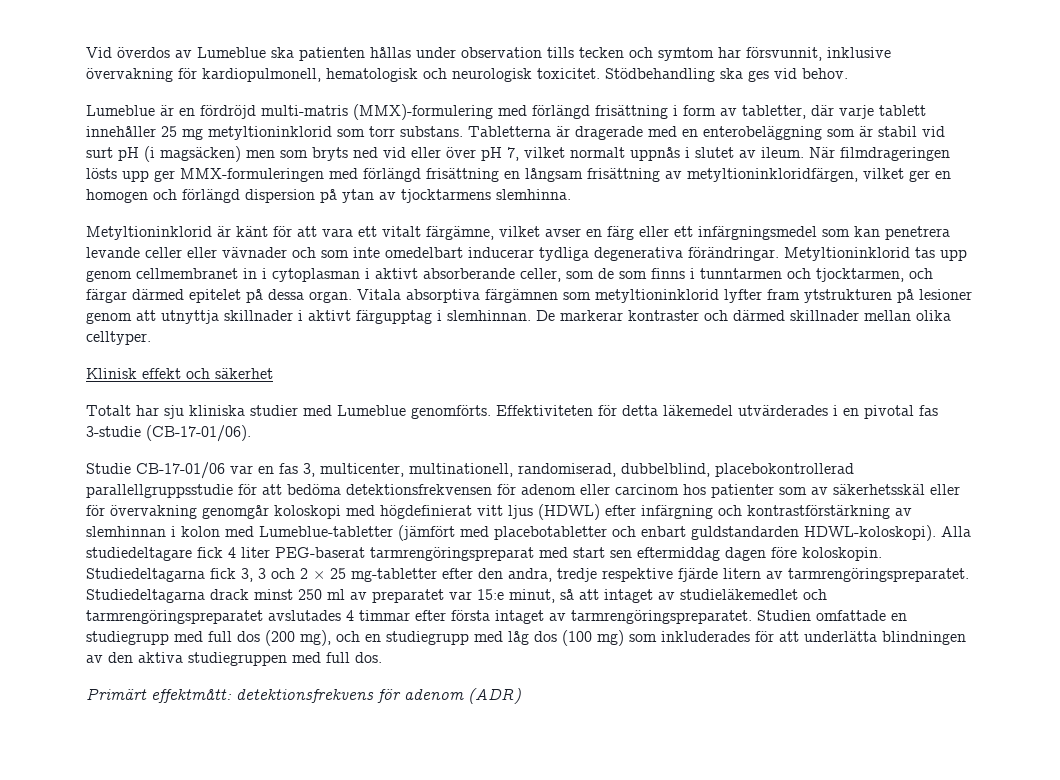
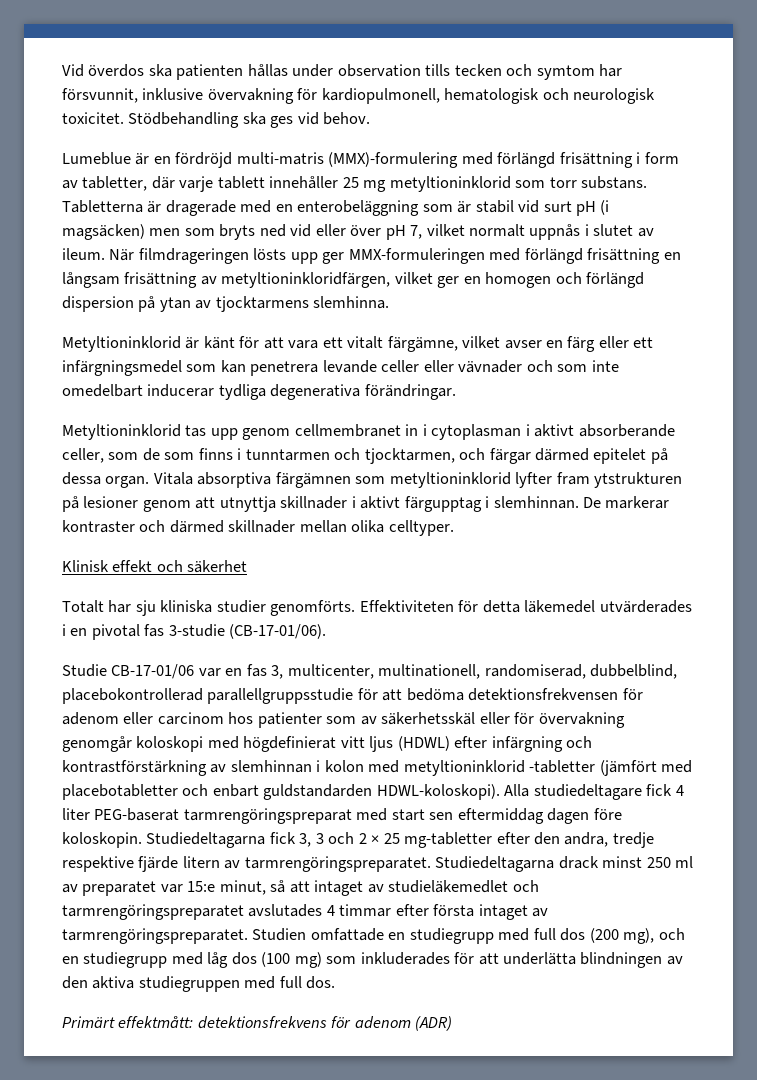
- Vid överdos av Lumeblue ska patienten hållas under observation tills tecken och symtom har försvunnit, inklusive övervakning för kardiopulmonell, hematologisk och neurologisk toxicitet.
+ Vid överdos ska patienten hållas under observation tills tecken och symtom har försvunnit, inklusive övervakning för kardiopulmonell, hematologisk och neurologisk toxicitet.
- Metyltioninklorid är känt för att vara ett vitalt färgämne, vilket avser en färg eller ett infärgningsmedel som kan penetrera levande celler eller vävnader och som inte omedelbart inducerar tydliga degenerativa förändringar. Metyltioninklorid tas upp genom cellmembranet in i cytoplasman i aktivt absorberande celler, som de som finns i tunntarmen och tjocktarmen, och färgar därmed epitelet på dessa organ.
+ Metyltioninklorid är känt för att vara ett vitalt färgämne, vilket avser en färg eller ett infärgningsmedel som kan penetrera levande celler eller vävnader och som inte omedelbart inducerar tydliga degenerativa förändringar.
+ Metyltioninklorid tas upp genom cellmembranet in i cytoplasman i aktivt absorberande celler, som de som finns i tunntarmen och tjocktarmen, och färgar därmed epitelet på dessa organ.
- Totalt har sju kliniska studier med Lumeblue genomförts.
+ Totalt har sju kliniska studier genomförts.
- Studie CB-17-01/06 var en fas 3, multicenter, multinationell, randomiserad, dubbelblind, placebokontrollerad parallellgruppsstudie för att bedöma detektionsfrekvensen för adenom eller carcinom hos patienter som av säkerhetsskäl eller för övervakning genomgår koloskopi med högdefinierat vitt ljus (HDWL) efter infärgning och kontrastförstärkning av slemhinnan i kolon med Lumeblue-tabletter (jämfört med placebotabletter och enbart guldstandarden HDWL-koloskopi).
+ Studie CB-17-01/06 var en fas 3, multicenter, multinationell, randomiserad, dubbelblind, placebokontrollerad parallellgruppsstudie för att bedöma detektionsfrekvensen för adenom eller carcinom hos patienter som av säkerhetsskäl eller för övervakning genomgår koloskopi med högdefinierat vitt ljus (HDWL) efter infärgning och kontrastförstärkning av slemhinnan i kolon med metyltioninklorid -tabletter (jämfört med placebotabletter och enbart guldstandarden HDWL-koloskopi).

